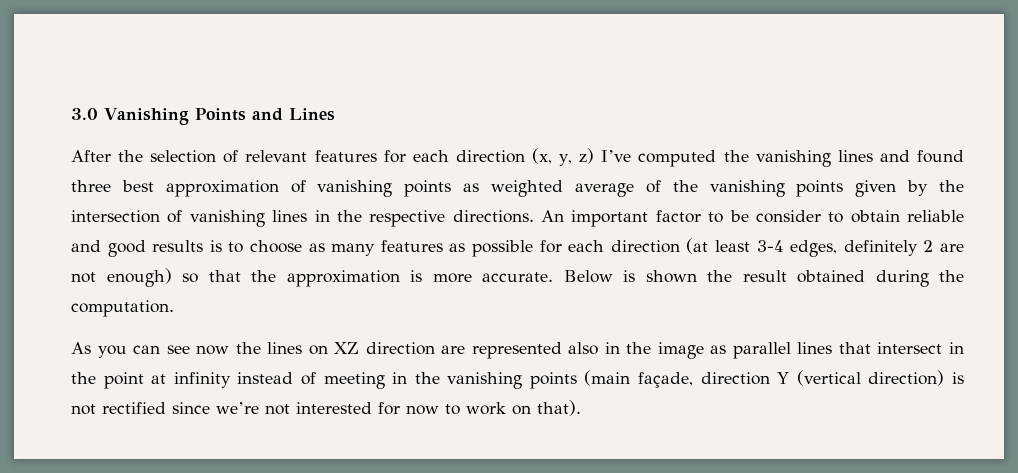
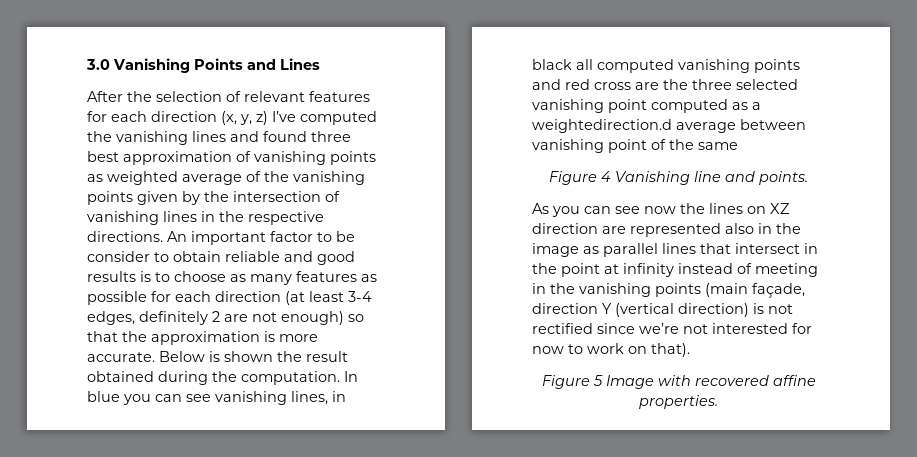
+ In blue you can see vanishing lines, in black all computed vanishing points and red cross are the three selected vanishing point computed as a weightedirection.d average between vanishing point of the same
+ Figure 4 Vanishing line and points.
+ Figure 5 Image with recovered affine properties.

